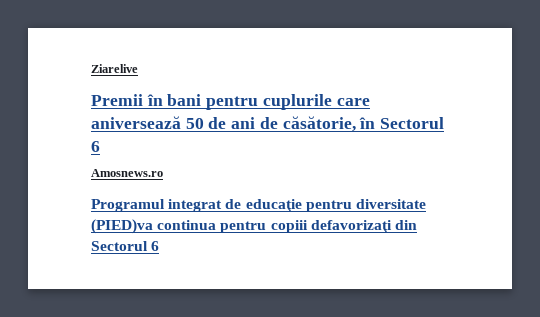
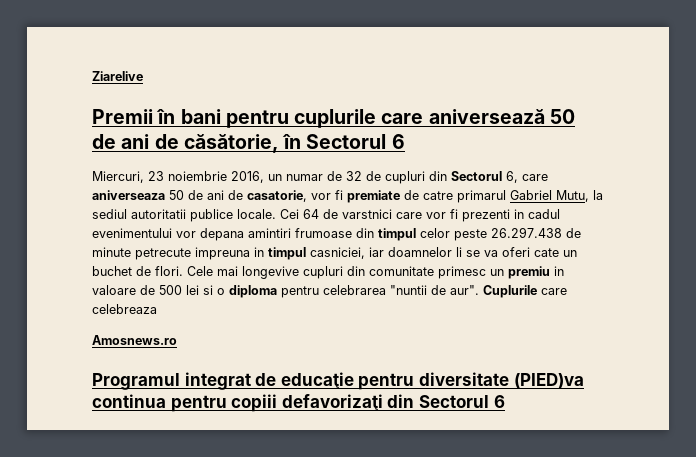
+ Miercuri, 23 noiembrie 2016, un numar de 32 de cupluri din Sectorul 6, care aniverseaza 50 de ani de casatorie, vor fi premiate de catre primarul Gabriel Mutu, la sediul autoritatii publice locale. Cei 64 de varstnici care vor fi prezenti in cadul evenimentului vor depana amintiri frumoase din timpul celor peste 26.297.438 de minute petrecute impreuna in timpul casniciei, iar doamnelor li se va oferi cate un buchet de flori. Cele mai longevive cupluri din comunitate primesc un premiu in valoare de 500 lei si o diploma pentru celebrarea "nuntii de aur". Cuplurile care celebreaza

